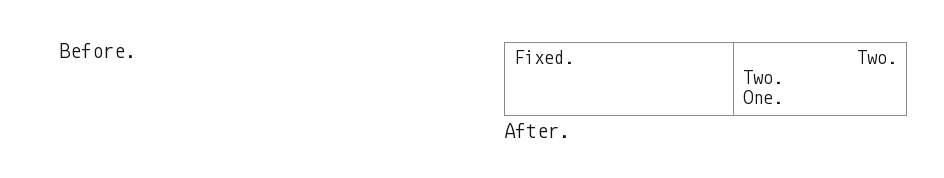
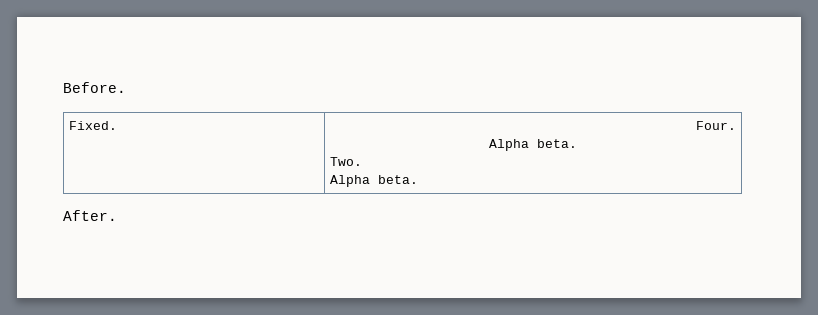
- Fixed. | Two.
+ Fixed. | Four.
+ Alpha beta.
  Two.
- One.
+ Alpha beta.

